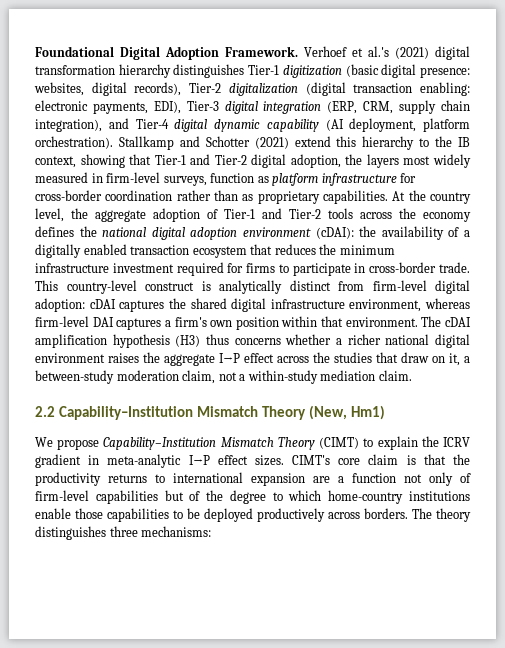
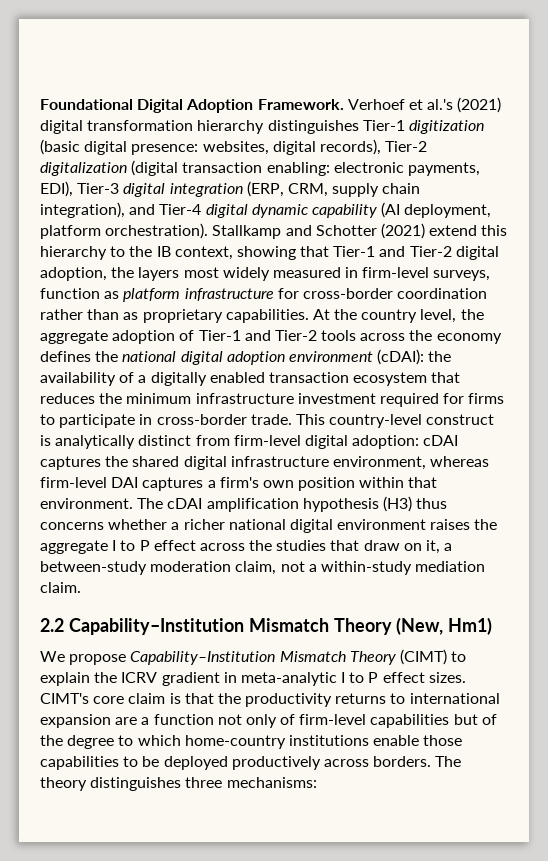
- The cDAI amplification hypothesis (H3) thus concerns whether a richer national digital environment raises the aggregate I→P effect across the studies that draw on it, a between-study moderation claim, not a within-study mediation claim.
+ The cDAI amplification hypothesis (H3) thus concerns whether a richer national digital environment raises the aggregate I to P effect across the studies that draw on it, a between-study moderation claim, not a within-study mediation claim.
- We propose Capability–Institution Mismatch Theory (CIMT) to explain the ICRV gradient in meta-analytic I→P effect sizes.
+ We propose Capability–Institution Mismatch Theory (CIMT) to explain the ICRV gradient in meta-analytic I to P effect sizes.

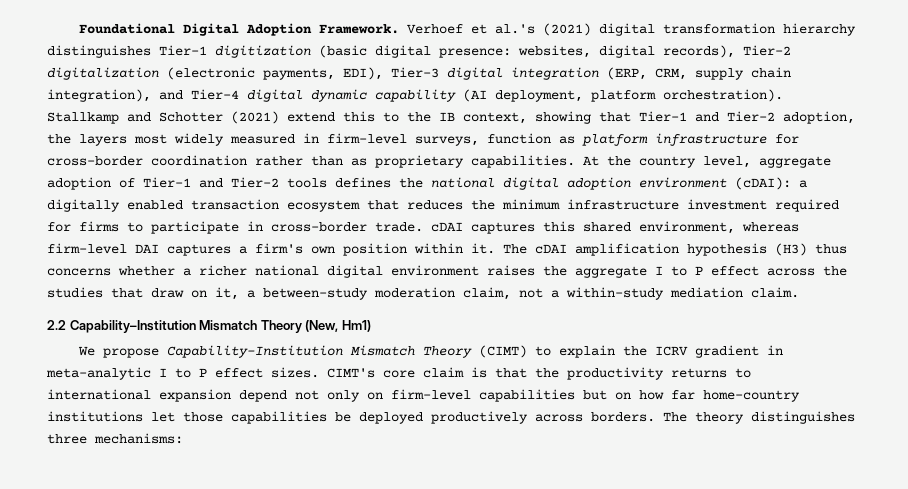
- Verhoef et al.'s (2021) digital transformation hierarchy distinguishes Tier-1 digitization (basic digital presence: websites, digital records), Tier-2 digitalization (digital transaction enabling: electronic payments, EDI), Tier-3 digital integration (ERP, CRM, supply chain integration), and Tier-4 digital dynamic capability (AI deployment, platform orchestration).
+ Verhoef et al.'s (2021) digital transformation hierarchy distinguishes Tier-1 digitization (basic digital presence: websites, digital records), Tier-2 digitalization (electronic payments, EDI), Tier-3 digital integration (ERP, CRM, supply chain integration), and Tier-4 digital dynamic capability (AI deployment, platform orchestration).
- Stallkamp and Schotter (2021) extend this hierarchy to the IB context, showing that Tier-1 and Tier-2 digital adoption, the layers most widely measured in firm-level surveys, function as platform infrastructure for cross-border coordination rather than as proprietary capabilities.
+ Stallkamp and Schotter (2021) extend this to the IB context, showing that Tier-1 and Tier-2 adoption, the layers most widely measured in firm-level surveys, function as platform infrastructure for cross-border coordination rather than as proprietary capabilities.
- At the country level, the aggregate adoption of Tier-1 and Tier-2 tools across the economy defines the national digital adoption environment (cDAI): the availability of a digitally enabled transaction ecosystem that reduces the minimum infrastructure investment required for firms to participate in cross-border trade. This country-level construct is analytically distinct from firm-level digital adoption: cDAI captures the shared digital infrastructure environment, whereas firm-level DAI captures a firm's own position within that environment.
+ At the country level, aggregate adoption of Tier-1 and Tier-2 tools defines the national digital adoption environment (cDAI): a digitally enabled transaction ecosystem that reduces the minimum infrastructure investment required for firms to participate in cross-border trade. cDAI captures this shared environment, whereas firm-level DAI captures a firm's own position within it.
- CIMT's core claim is that the productivity returns to international expansion are a function not only of firm-level capabilities but of the degree to which home-country institutions enable those capabilities to be deployed productively across borders.
+ CIMT's core claim is that the productivity returns to international expansion depend not only on firm-level capabilities but on how far home-country institutions let those capabilities be deployed productively across borders.

